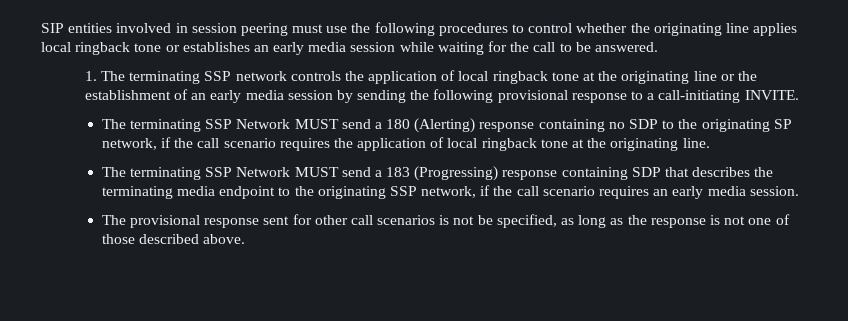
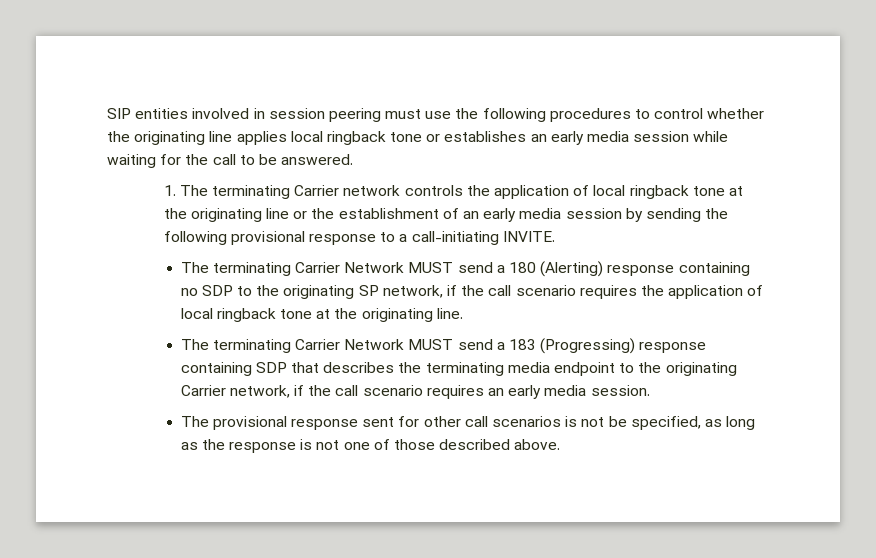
- 1. The terminating SSP network controls the application of local ringback tone at the originating line or the establishment of an early media session by sending the following provisional response to a call-initiating INVITE.
+ 1. The terminating Carrier network controls the application of local ringback tone at the originating line or the establishment of an early media session by sending the following provisional response to a call-initiating INVITE.
- The terminating SSP Network MUST send a 180 (Alerting) response containing no SDP to the originating SP network, if the call scenario requires the application of local ringback tone at the originating line.
+ The terminating Carrier Network MUST send a 180 (Alerting) response containing no SDP to the originating SP network, if the call scenario requires the application of local ringback tone at the originating line.
- The terminating SSP Network MUST send a 183 (Progressing) response containing SDP that describes the terminating media endpoint to the originating SSP network, if the call scenario requires an early media session.
+ The terminating Carrier Network MUST send a 183 (Progressing) response containing SDP that describes the terminating media endpoint to the originating Carrier network, if the call scenario requires an early media session.

